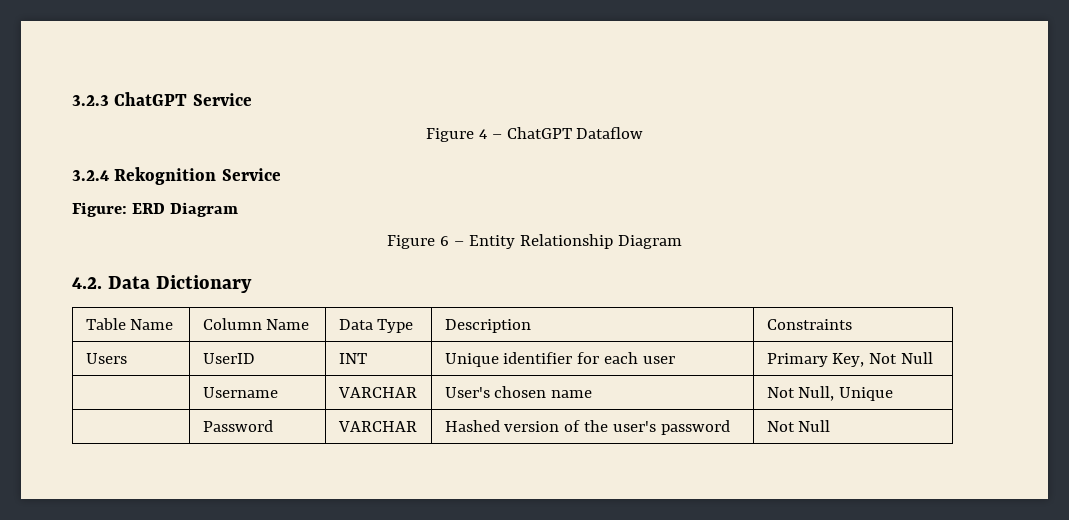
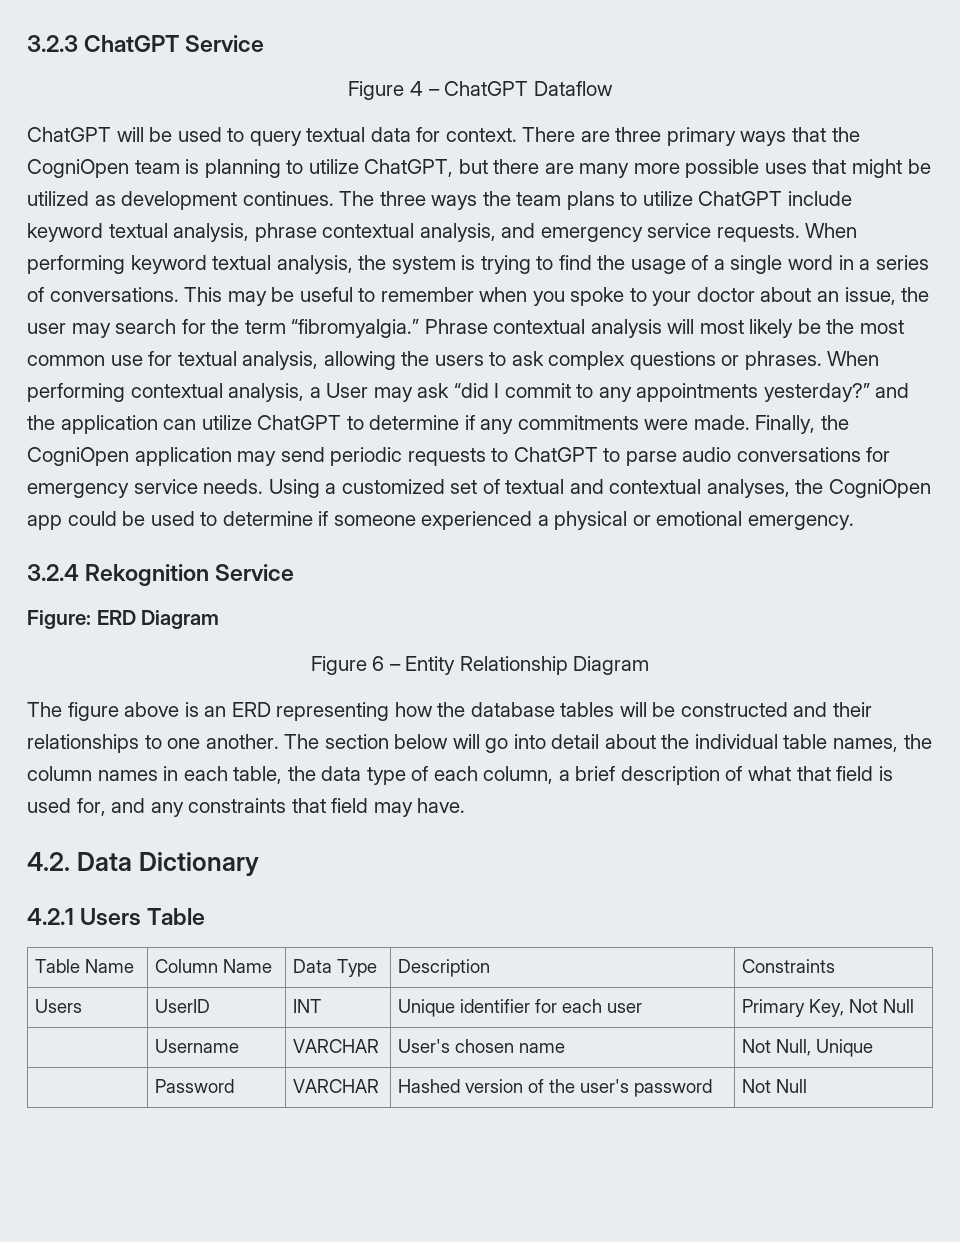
+ ChatGPT will be used to query textual data for context. There are three primary ways that the CogniOpen team is planning to utilize ChatGPT, but there are many more possible uses that might be utilized as development continues. The three ways the team plans to utilize ChatGPT include keyword textual analysis, phrase contextual analysis, and emergency service requests. When performing keyword textual analysis, the system is trying to find the usage of a single word in a series of conversations. This may be useful to remember when you spoke to your doctor about an issue, the user may search for the term “fibromyalgia.” Phrase contextual analysis will most likely be the most common use for textual analysis, allowing the users to ask complex questions or phrases. When performing contextual analysis, a User may ask “did I commit to any appointments yesterday?” and the application can utilize ChatGPT to determine if any commitments were made. Finally, the CogniOpen application may send periodic requests to ChatGPT to parse audio conversations for emergency service needs. Using a customized set of textual and contextual analyses, the CogniOpen app could be used to determine if someone experienced a physical or emotional emergency.
+ The figure above is an ERD representing how the database tables will be constructed and their relationships to one another. The section below will go into detail about the individual table names, the column names in each table, the data type of each column, a brief description of what that field is used for, and any constraints that field may have.
+ 4.2.1 Users Table

